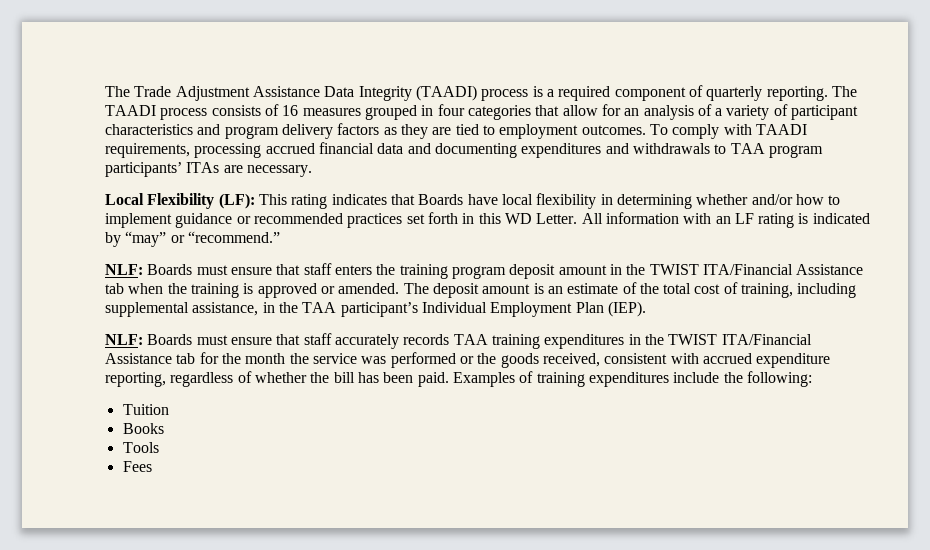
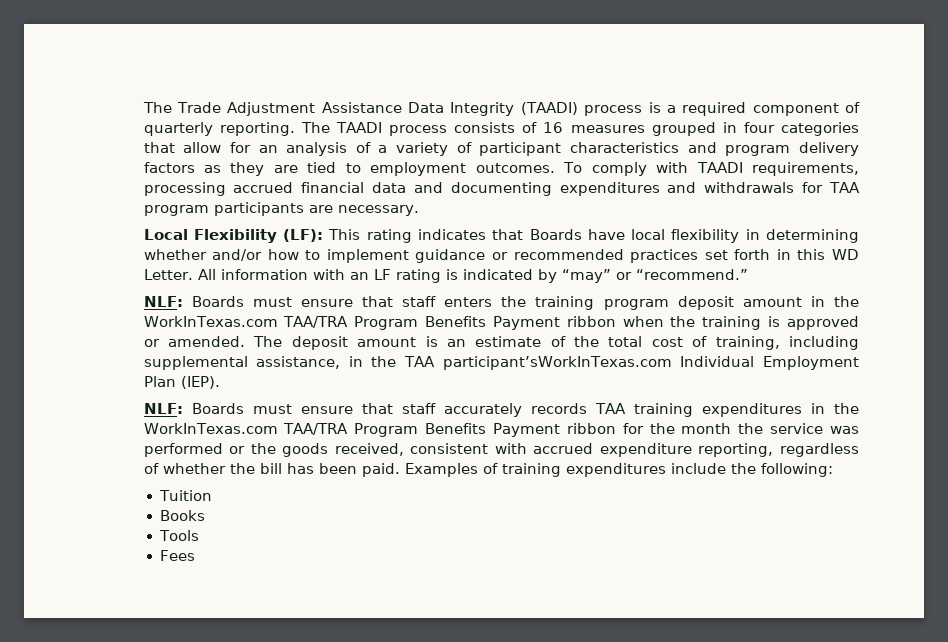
- To comply with TAADI requirements, processing accrued financial data and documenting expenditures and withdrawals to TAA program participants’ ITAs are necessary.
+ To comply with TAADI requirements, processing accrued financial data and documenting expenditures and withdrawals for TAA program participants are necessary.
- NLF: Boards must ensure that staff enters the training program deposit amount in the TWIST ITA/Financial Assistance tab when the training is approved or amended.
+ NLF: Boards must ensure that staff enters the training program deposit amount in the WorkInTexas.com TAA/TRA Program Benefits Payment ribbon when the training is approved or amended.
- The deposit amount is an estimate of the total cost of training, including supplemental assistance, in the TAA participant’s Individual Employment Plan (IEP).
+ The deposit amount is an estimate of the total cost of training, including supplemental assistance, in the TAA participant’sWorkInTexas.com Individual Employment Plan (IEP).
- NLF: Boards must ensure that staff accurately records TAA training expenditures in the TWIST ITA/Financial Assistance tab for the month the service was performed or the goods received, consistent with accrued expenditure reporting, regardless of whether the bill has been paid.
+ NLF: Boards must ensure that staff accurately records TAA training expenditures in the WorkInTexas.com TAA/TRA Program Benefits Payment ribbon for the month the service was performed or the goods received, consistent with accrued expenditure reporting, regardless of whether the bill has been paid.

